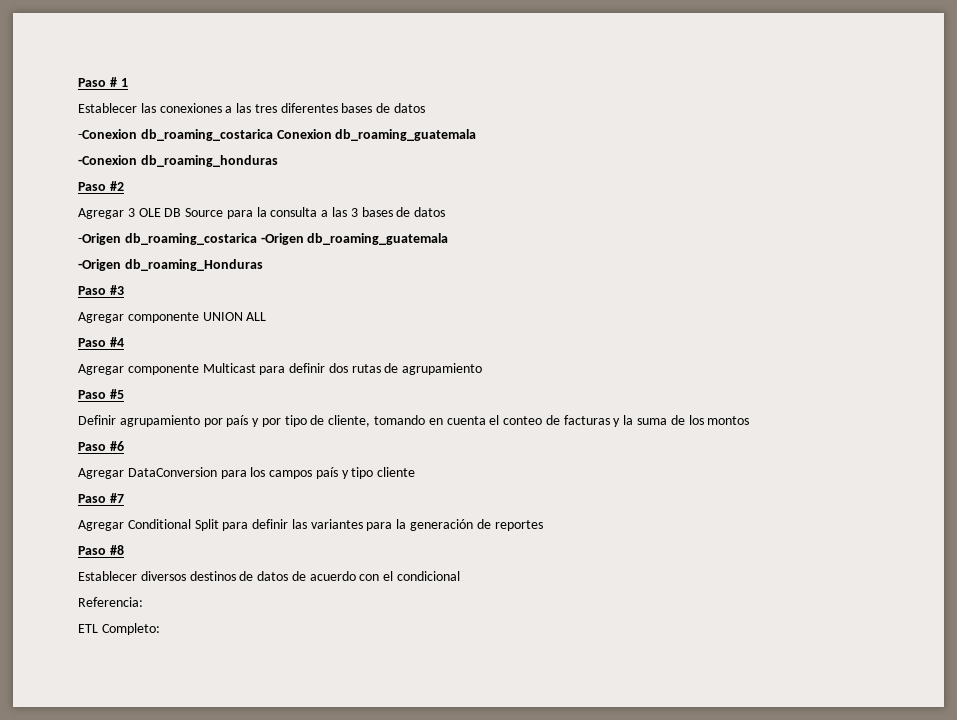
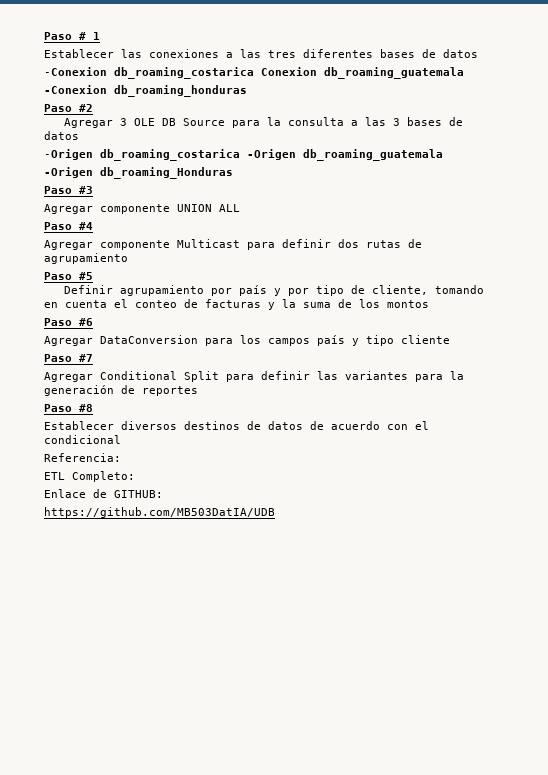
+ Enlace de GITHUB:
+ https://github.com/MB503DatIA/UDB

